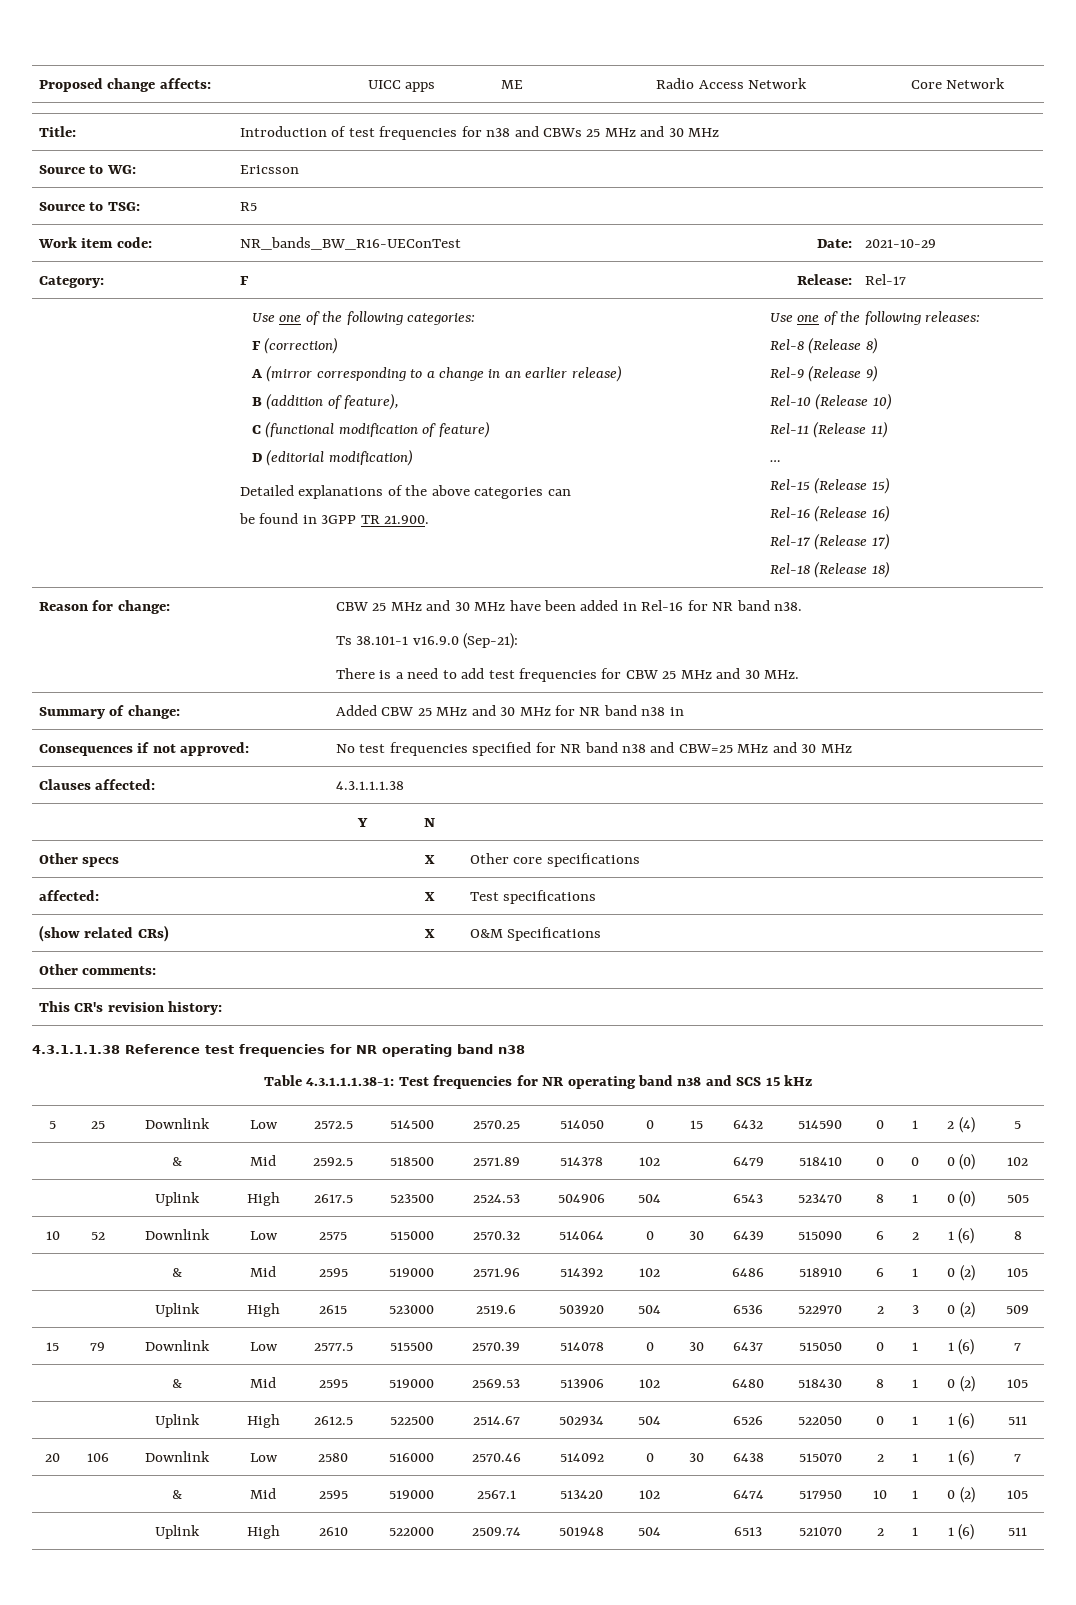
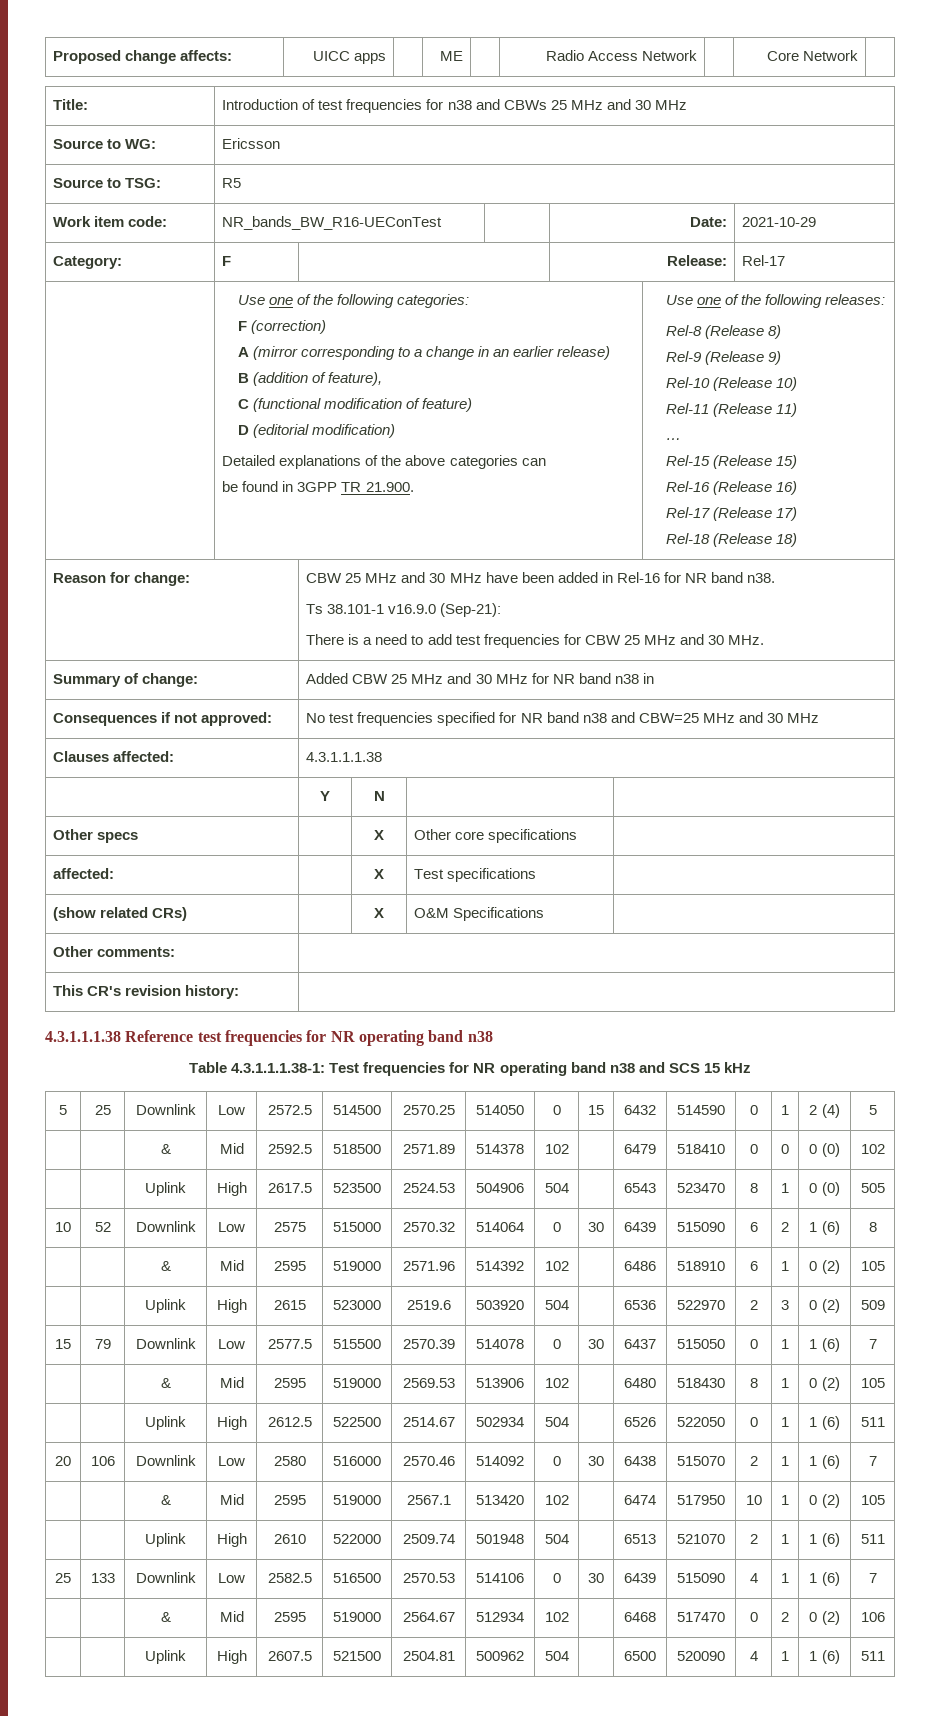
+ 25 | 133 | Downlink | Low | 2582.5 | 516500 | 2570.53 | 514106 | 0 | 30 | 6439 | 515090 | 4 | 1 | 1 (6) | 7
+ | | & | Mid | 2595 | 519000 | 2564.67 | 512934 | 102 | | 6468 | 517470 | 0 | 2 | 0 (2) | 106
+ | | Uplink | High | 2607.5 | 521500 | 2504.81 | 500962 | 504 | | 6500 | 520090 | 4 | 1 | 1 (6) | 511

